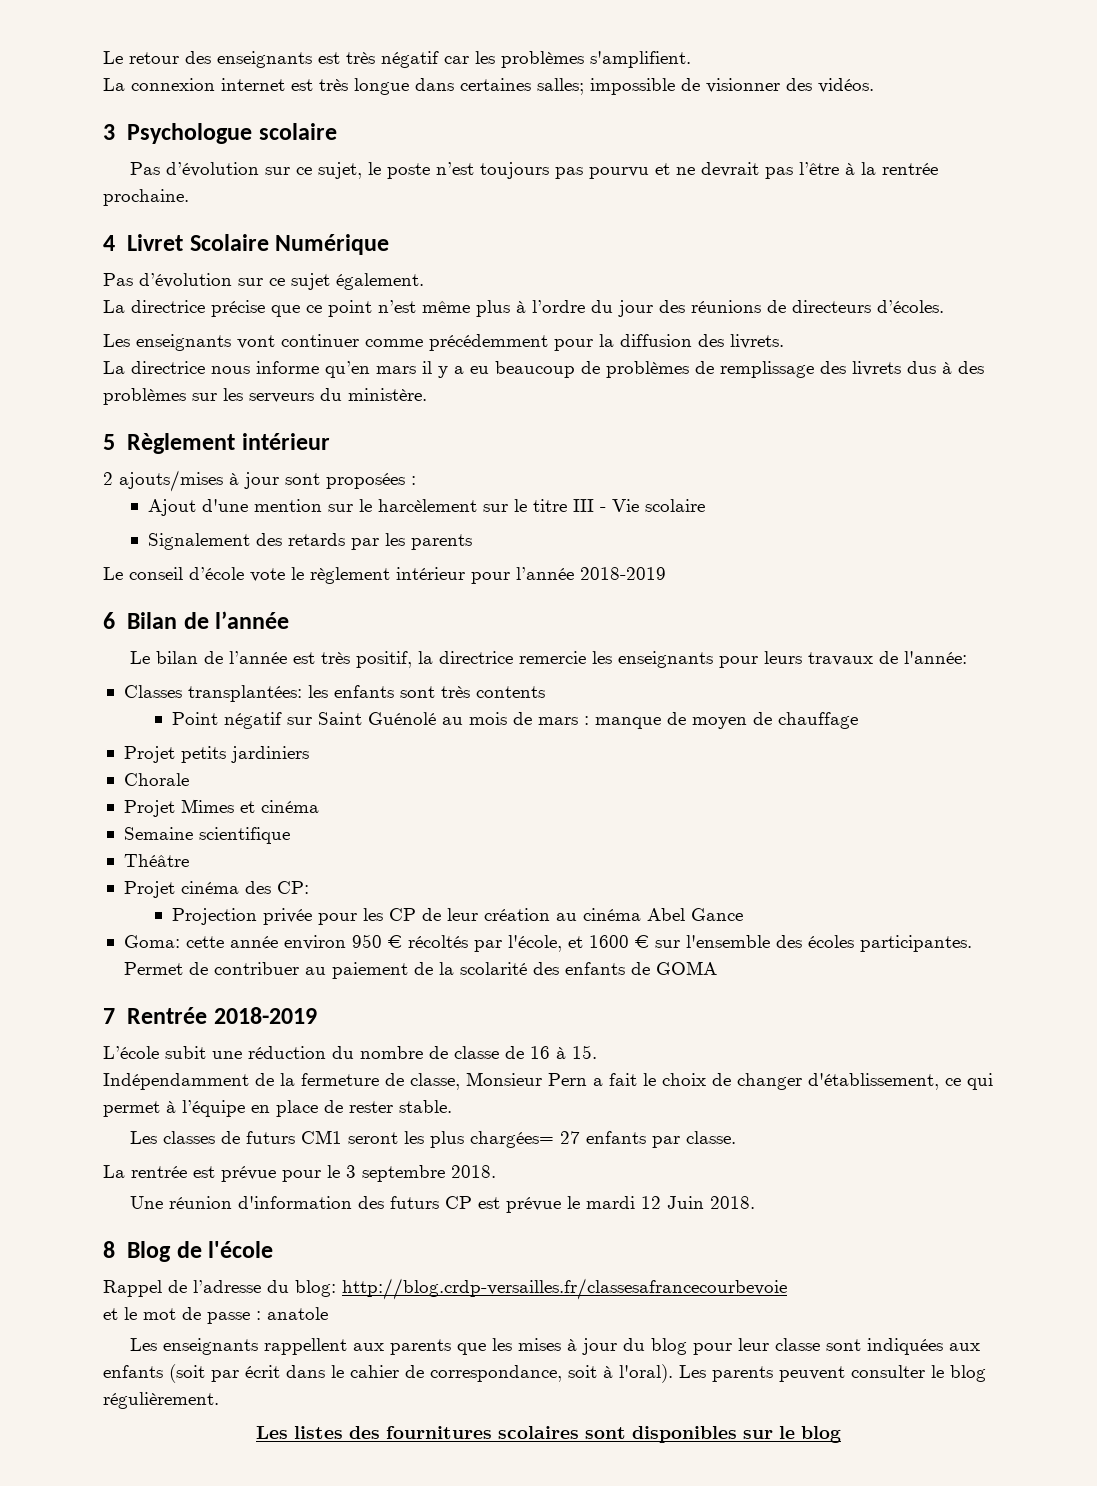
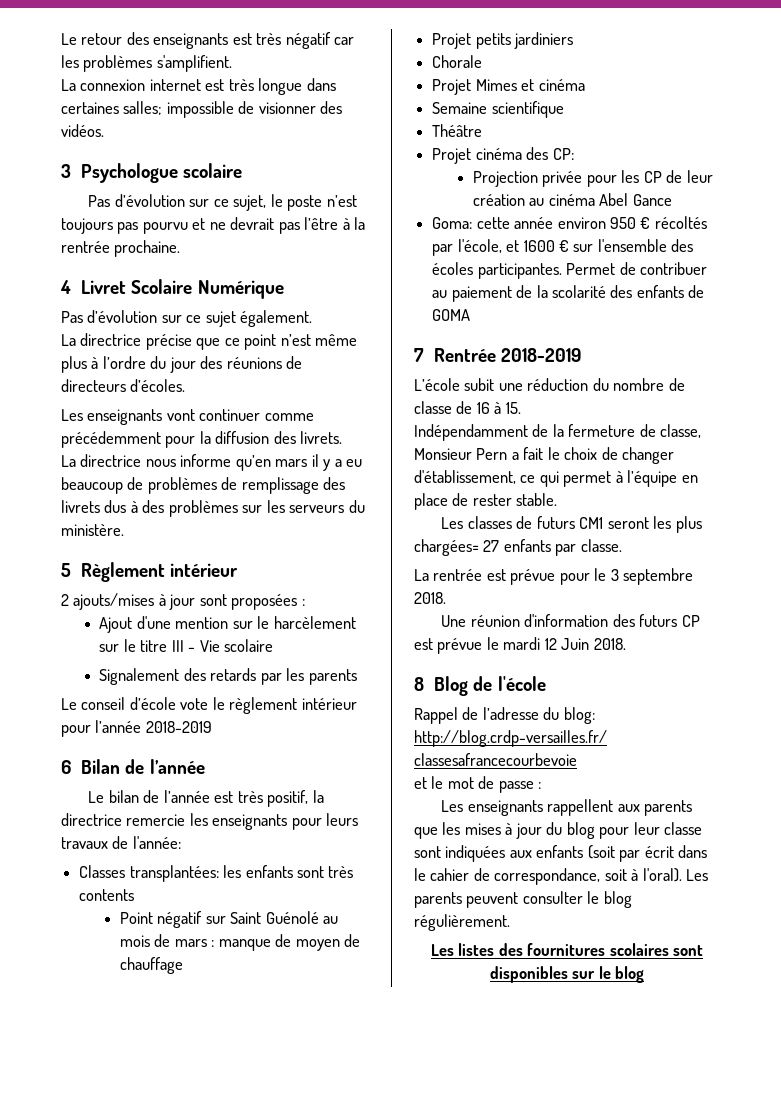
- et le mot de passe : anatole
+ et le mot de passe :

